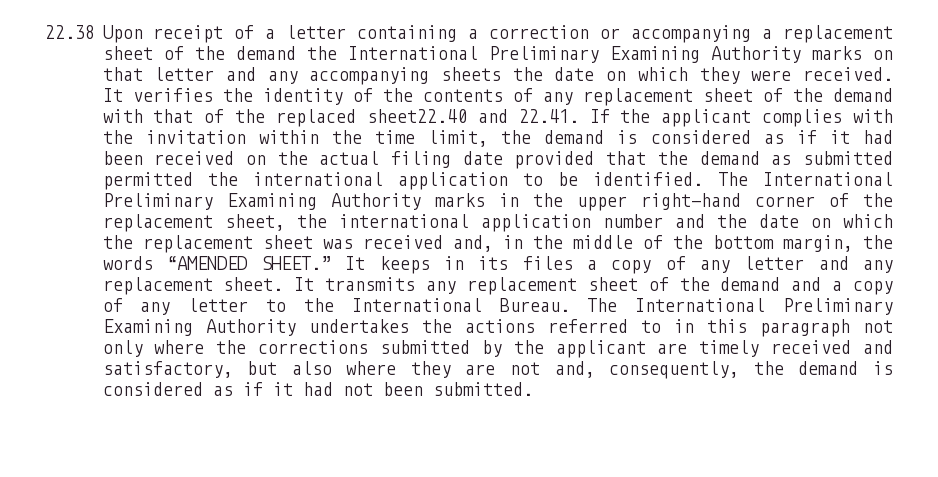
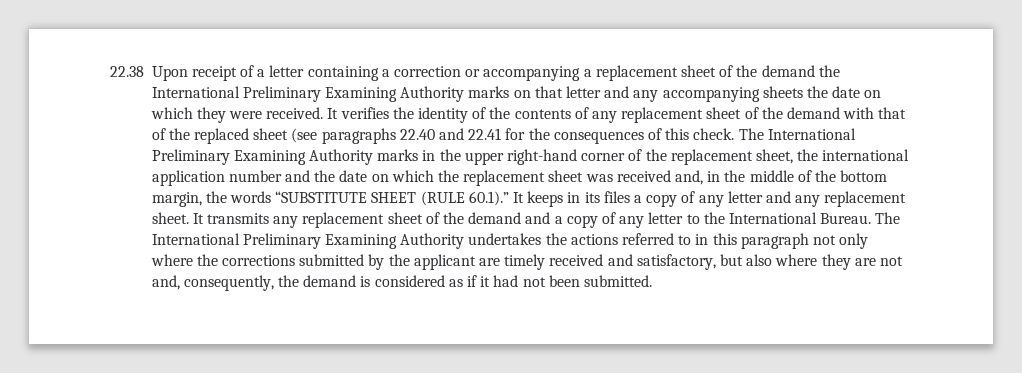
- It verifies the identity of the contents of any replacement sheet of the demand with that of the replaced sheet22.40 and 22.41. If the applicant complies with the invitation within the time limit, the demand is considered as if it had been received on the actual filing date provided that the demand as submitted permitted the international application to be identified.
+ It verifies the identity of the contents of any replacement sheet of the demand with that of the replaced sheet (see paragraphs 22.40 and 22.41 for the consequences of this check.
- The International Preliminary Examining Authority marks in the upper right-hand corner of the replacement sheet, the international application number and the date on which the replacement sheet was received and, in the middle of the bottom margin, the words “AMENDED SHEET.” It keeps in its files a copy of any letter and any replacement sheet.
+ The International Preliminary Examining Authority marks in the upper right-hand corner of the replacement sheet, the international application number and the date on which the replacement sheet was received and, in the middle of the bottom margin, the words “SUBSTITUTE SHEET (RULE 60.1).” It keeps in its files a copy of any letter and any replacement sheet.

